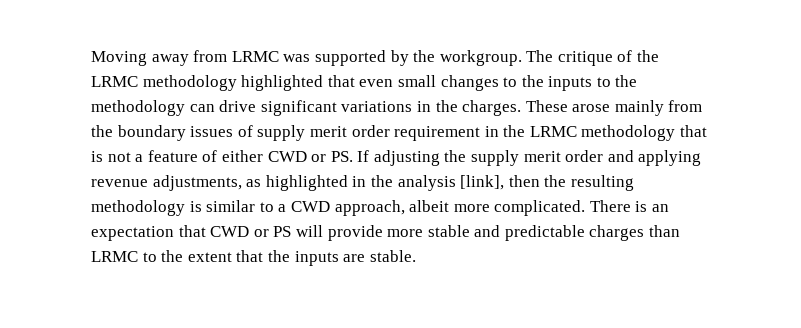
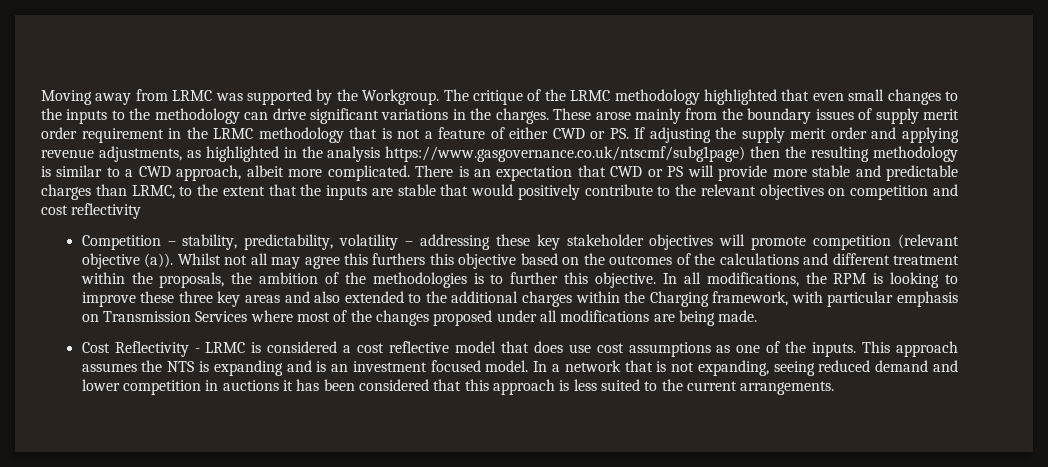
- Moving away from LRMC was supported by the workgroup.
+ Moving away from LRMC was supported by the Workgroup.
- These arose mainly from the boundary issues of supply merit order requirement in the LRMC methodology that is not a feature of either CWD or PS. If adjusting the supply merit order and applying revenue adjustments, as highlighted in the analysis [link], then the resulting methodology is similar to a CWD approach, albeit more complicated.
+ These arose mainly from the boundary issues of supply merit order requirement in the LRMC methodology that is not a feature of either CWD or PS. If adjusting the supply merit order and applying revenue adjustments, as highlighted in the analysis https://www.gasgovernance.co.uk/ntscmf/subg1page) then the resulting methodology is similar to a CWD approach, albeit more complicated.
- There is an expectation that CWD or PS will provide more stable and predictable charges than LRMC to the extent that the inputs are stable.
+ There is an expectation that CWD or PS will provide more stable and predictable charges than LRMC, to the extent that the inputs are stable that would positively contribute to the relevant objectives on competition and cost reflectivity
+ Competition – stability, predictability, volatility – addressing these key stakeholder objectives will promote competition (relevant objective (a)). Whilst not all may agree this furthers this objective based on the outcomes of the calculations and different treatment within the proposals, the ambition of the methodologies is to further this objective. In all modifications, the RPM is looking to improve these three key areas and also extended to the additional charges within the Charging framework, with particular emphasis on Transmission Services where most of the changes proposed under all modifications are being made.
+ Cost Reflectivity - LRMC is considered a cost reflective model that does use cost assumptions as one of the inputs. This approach assumes the NTS is expanding and is an investment focused model. In a network that is not expanding, seeing reduced demand and lower competition in auctions it has been considered that this approach is less suited to the current arrangements.

